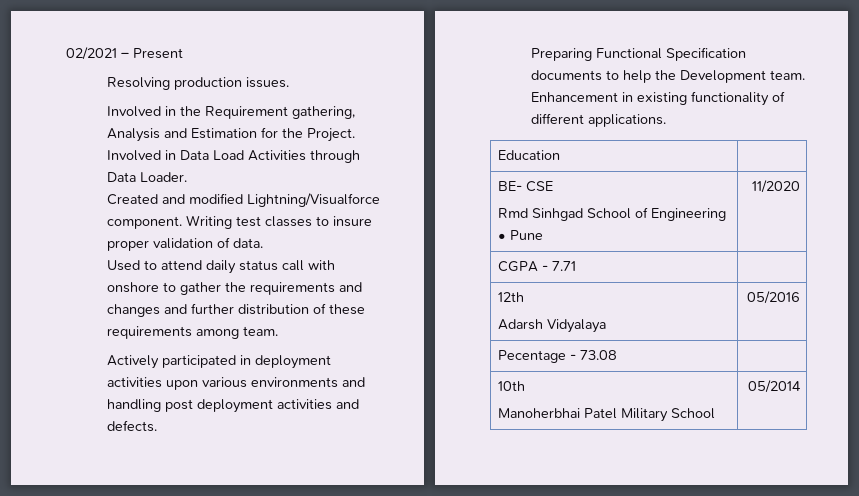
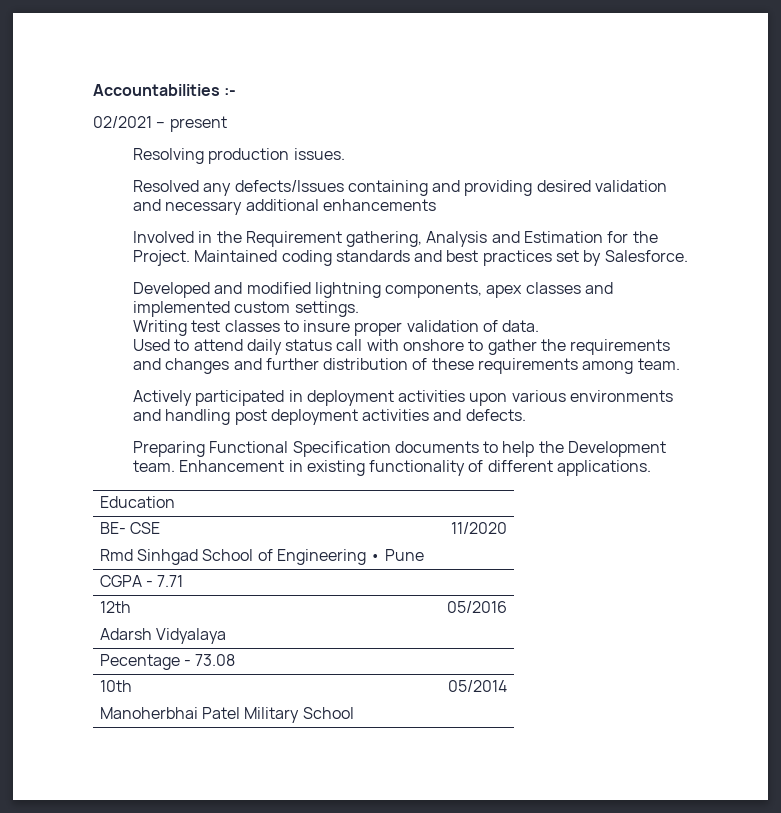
+ Accountabilities :-
- 02/2021 – Present
+ 02/2021 – present
+ Resolved any defects/Issues containing and providing desired validation and necessary additional enhancements
- Involved in Data Load Activities through Data Loader.
- Created and modified Lightning/Visualforce component. Writing test classes to insure proper validation of data.
+ Maintained coding standards and best practices set by Salesforce.
+ Developed and modified lightning components, apex classes and implemented custom settings.
+ Writing test classes to insure proper validation of data.

